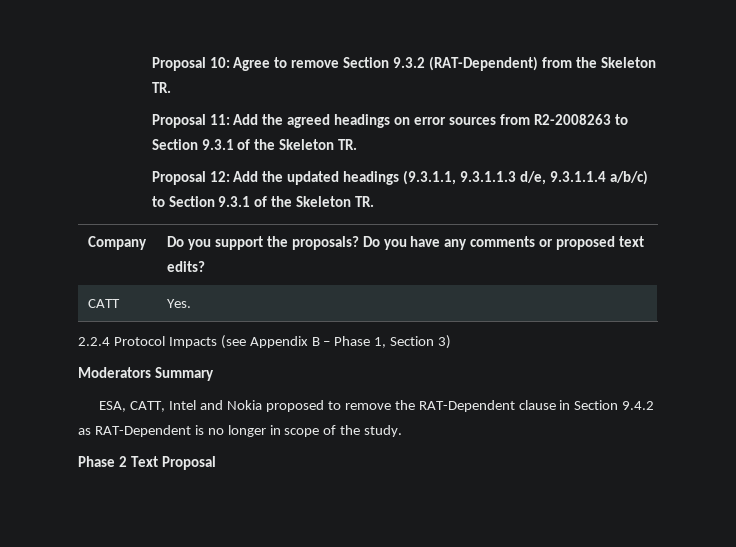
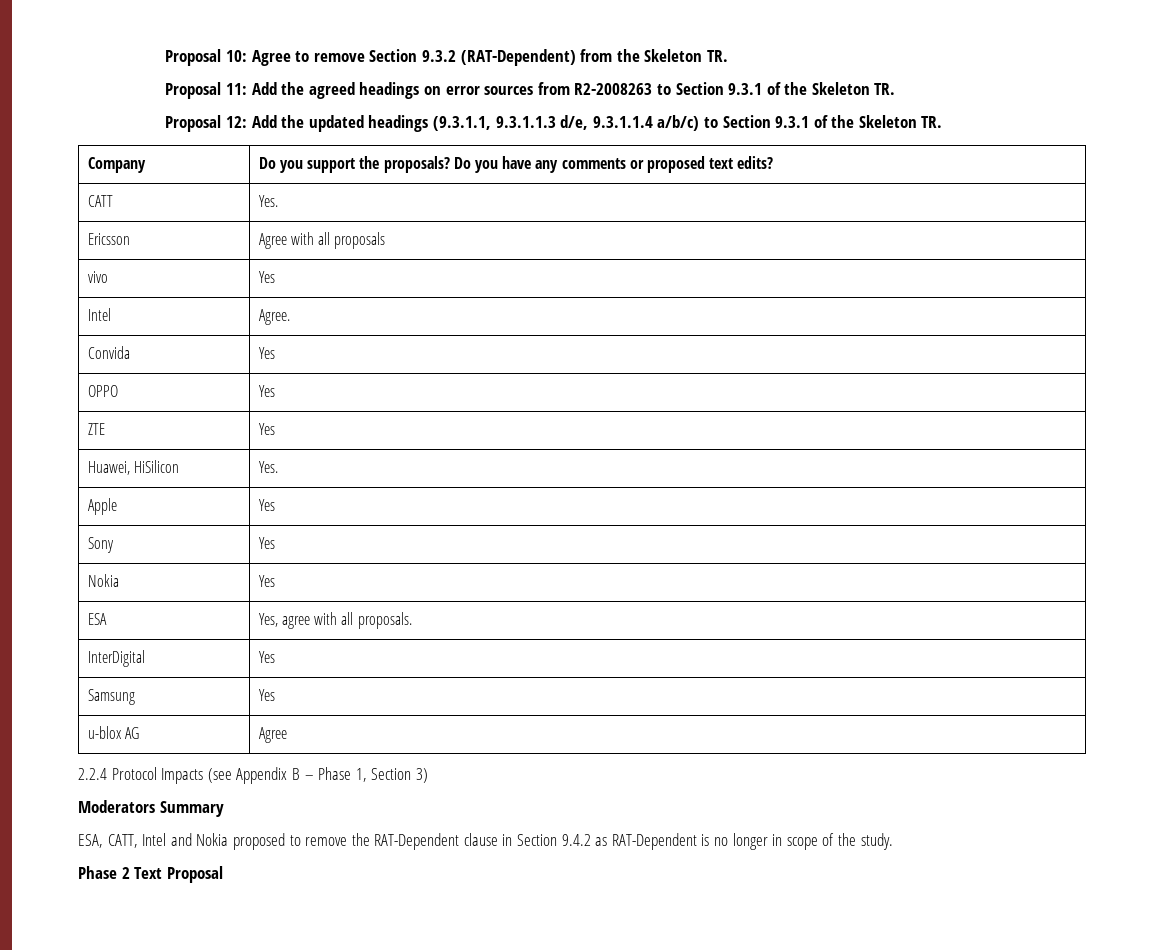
+ Ericsson | Agree with all proposals
+ vivo | Yes
+ Intel | Agree.
+ Convida | Yes
+ OPPO | Yes
+ ZTE | Yes
+ Huawei, HiSilicon | Yes.
+ Apple | Yes
+ Sony | Yes
+ Nokia | Yes
+ ESA | Yes, agree with all proposals.
+ InterDigital | Yes
+ Samsung | Yes
+ u-blox AG | Agree

